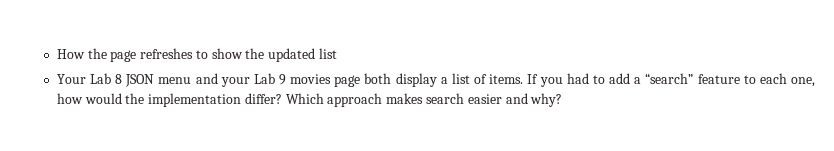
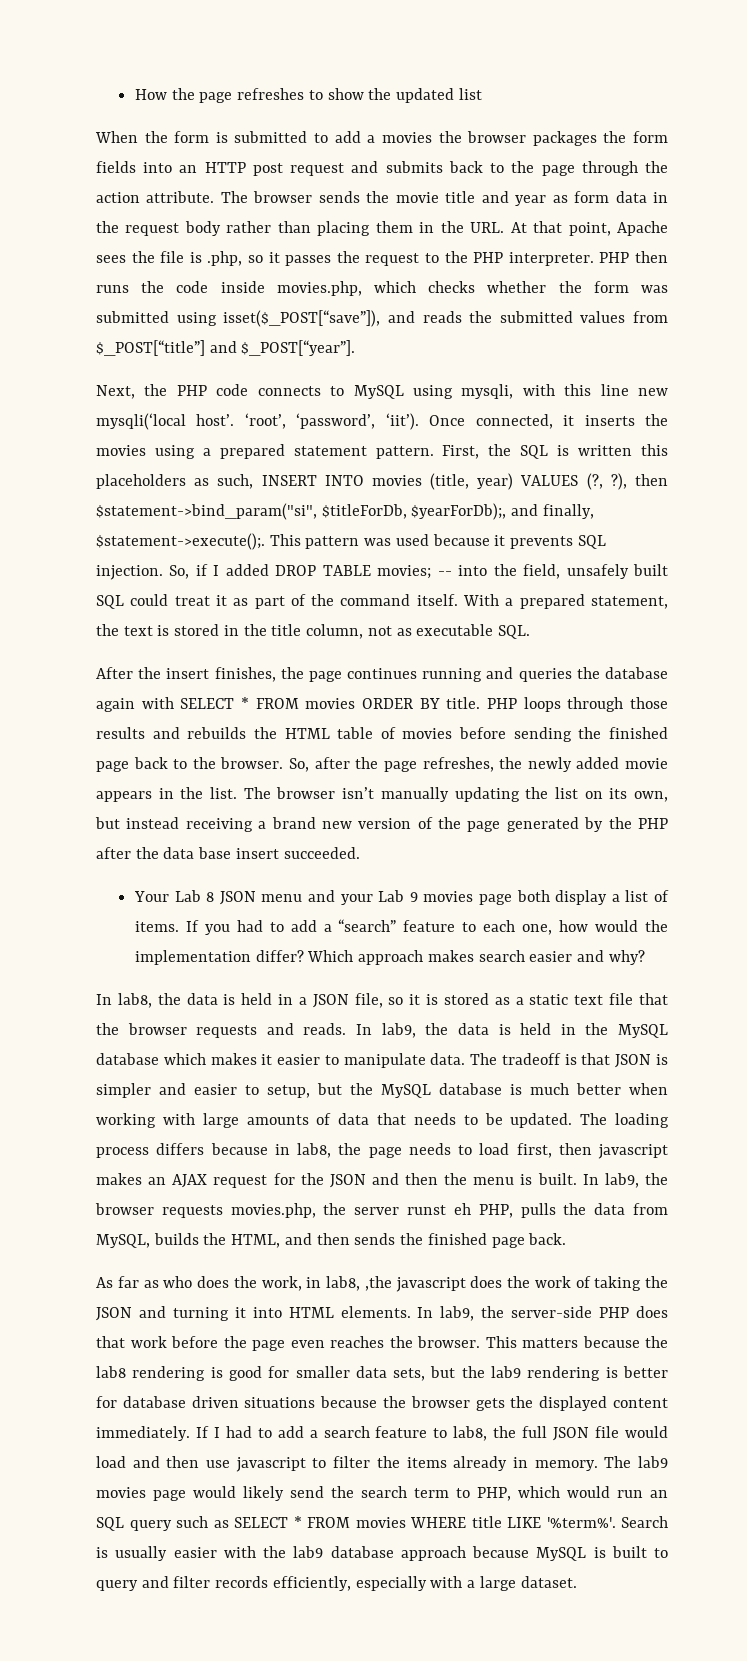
+ When the form is submitted to add a movies the browser packages the form fields into an HTTP post request and submits back to the page through the action attribute. The browser sends the movie title and year as form data in the request body rather than placing them in the URL. At that point, Apache sees the file is .php, so it passes the request to the PHP interpreter. PHP then runs the code inside movies.php, which checks whether the form was submitted using isset($_POST[“save”]), and reads the submitted values from $_POST[“title”] and $_POST[“year”].
+ Next, the PHP code connects to MySQL using mysqli, with this line new mysqli(‘local host’. ‘root’, ‘password’, ‘iit’). Once connected, it inserts the movies using a prepared statement pattern. First, the SQL is written this placeholders as such, INSERT INTO movies (title, year) VALUES (?, ?), then $statement->bind_param("si", $titleForDb, $yearForDb);, and finally, $statement->execute();. This pattern was used because it prevents SQL injection. So, if I added DROP TABLE movies; -- into the field, unsafely built SQL could treat it as part of the command itself. With a prepared statement, the text is stored in the title column, not as executable SQL.
+ After the insert finishes, the page continues running and queries the database again with SELECT * FROM movies ORDER BY title. PHP loops through those results and rebuilds the HTML table of movies before sending the finished page back to the browser. So, after the page refreshes, the newly added movie appears in the list. The browser isn’t manually updating the list on its own, but instead receiving a brand new version of the page generated by the PHP after the data base insert succeeded.
+ In lab8, the data is held in a JSON file, so it is stored as a static text file that the browser requests and reads. In lab9, the data is held in the MySQL database which makes it easier to manipulate data. The tradeoff is that JSON is simpler and easier to setup, but the MySQL database is much better when working with large amounts of data that needs to be updated. The loading process differs because in lab8, the page needs to load first, then javascript makes an AJAX request for the JSON and then the menu is built. In lab9, the browser requests movies.php, the server runst eh PHP, pulls the data from MySQL, builds the HTML, and then sends the finished page back.
+ As far as who does the work, in lab8, ,the javascript does the work of taking the JSON and turning it into HTML elements. In lab9, the server-side PHP does that work before the page even reaches the browser. This matters because the lab8 rendering is good for smaller data sets, but the lab9 rendering is better for database driven situations because the browser gets the displayed content immediately. If I had to add a search feature to lab8, the full JSON file would load and then use javascript to filter the items already in memory. The lab9 movies page would likely send the search term to PHP, which would run an SQL query such as SELECT * FROM movies WHERE title LIKE '%term%'. Search is usually easier with the lab9 database approach because MySQL is built to query and filter records efficiently, especially with a large dataset.

